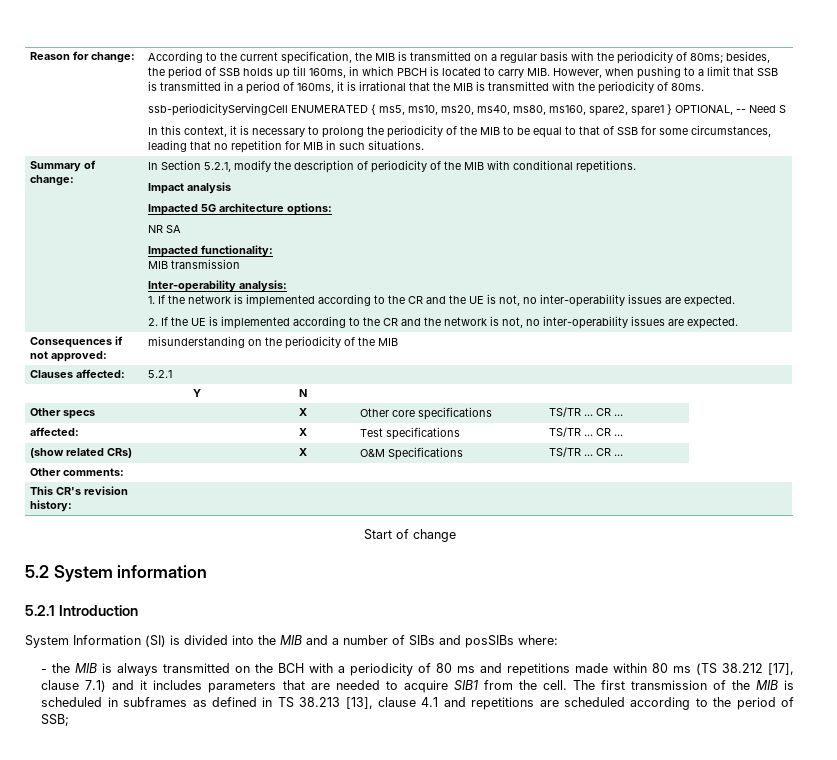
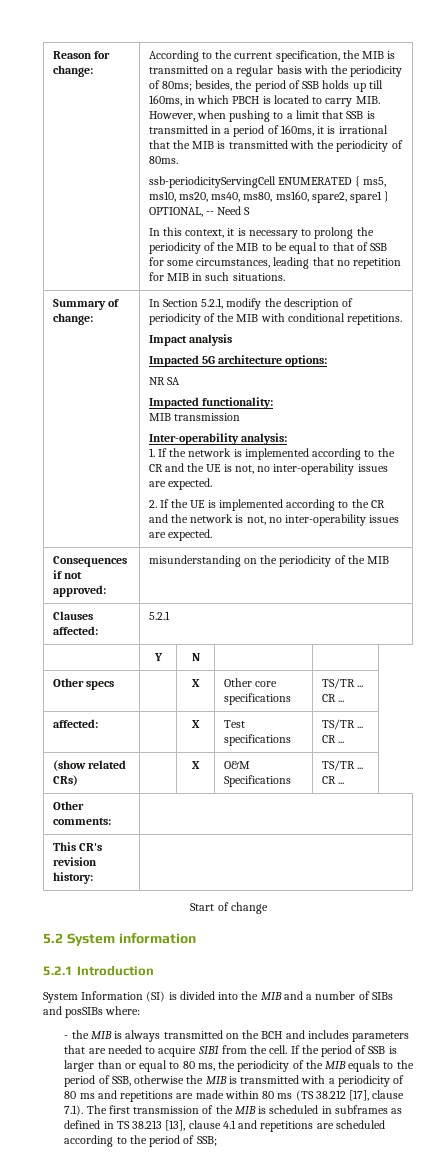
- - the MIB is always transmitted on the BCH with a periodicity of 80 ms and repetitions made within 80 ms (TS 38.212 [17], clause 7.1) and it includes parameters that are needed to acquire SIB1 from the cell.
+ - the MIB is always transmitted on the BCH and includes parameters that are needed to acquire SIB1 from the cell.
- The first transmission of the MIB is scheduled in subframes as defined in TS 38.213 [13], clause 4.1 and repetitions are scheduled according to the period of SSB;
+ If the period of SSB is larger than or equal to 80 ms, the periodicity of the MIB equals to the period of SSB, otherwise the MIB is transmitted with a periodicity of 80 ms and repetitions are made within 80 ms (TS 38.212 [17], clause 7.1). The first transmission of the MIB is scheduled in subframes as defined in TS 38.213 [13], clause 4.1 and repetitions are scheduled according to the period of SSB;

